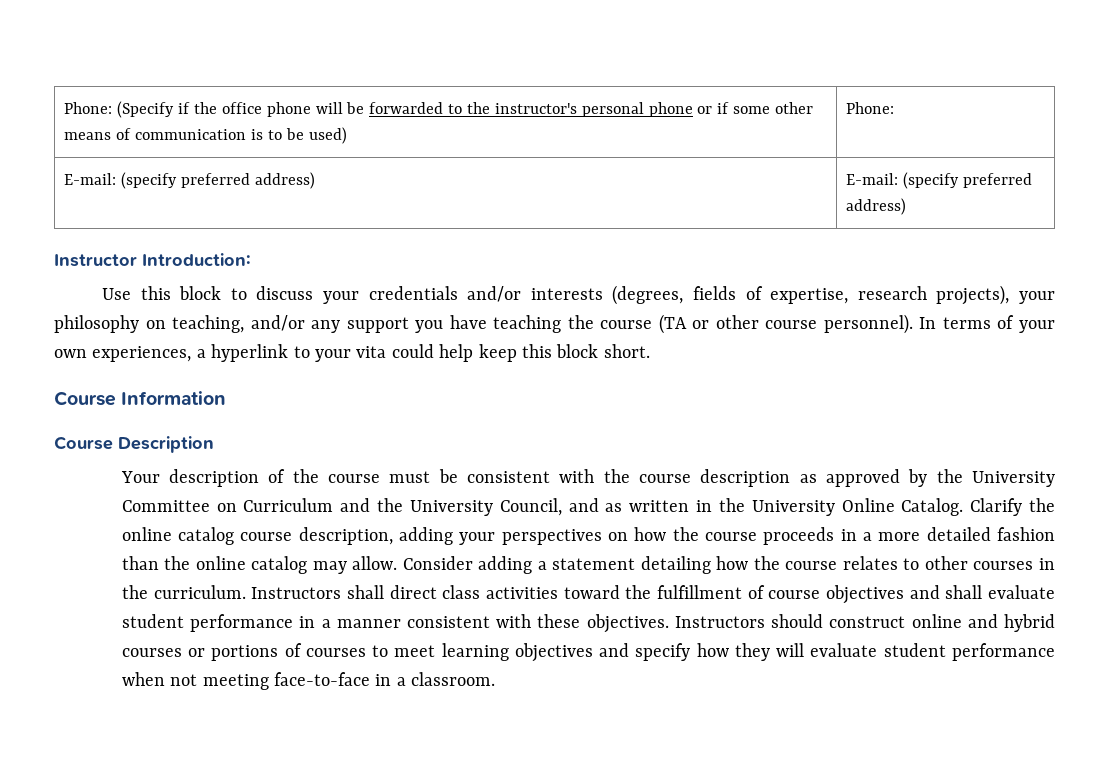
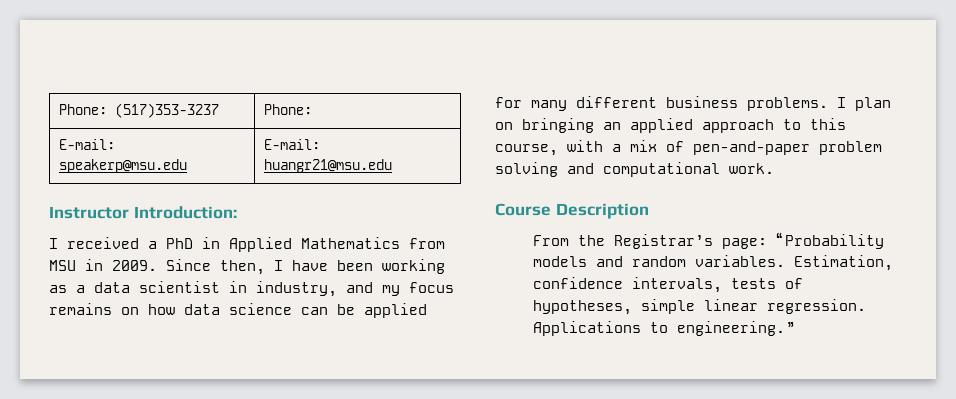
- Phone: (Specify if the office phone will be forwarded to the instructor's personal phone or if some other means of communication is to be used) | Phone:
- E-mail: (specify preferred address) | E-mail: (specify preferred address)
+ Phone: (517)353-3237 | Phone:
+ E-mail: speakerp@msu.edu | E-mail: huangr21@msu.edu
  Instructor Introduction:
- Use this block to discuss your credentials and/or interests (degrees, fields of expertise, research projects), your philosophy on teaching, and/or any support you have teaching the course (TA or other course personnel). In terms of your own experiences, a hyperlink to your vita could help keep this block short.
- Course Information
+ I received a PhD in Applied Mathematics from MSU in 2009. Since then, I have been working as a data scientist in industry, and my focus remains on how data science can be applied for many different business problems. I plan on bringing an applied approach to this course, with a mix of pen-and-paper problem solving and computational work.
  Course Description
- Your description of the course must be consistent with the course description as approved by the University Committee on Curriculum and the University Council, and as written in the University Online Catalog. Clarify the online catalog course description, adding your perspectives on how the course proceeds in a more detailed fashion than the online catalog may allow. Consider adding a statement detailing how the course relates to other courses in the curriculum. Instructors shall direct class activities toward the fulfillment of course objectives and shall evaluate student performance in a manner consistent with these objectives. Instructors should construct online and hybrid courses or portions of courses to meet learning objectives and specify how they will evaluate student performance when not meeting face-to-face in a classroom.
+ From the Registrar’s page: “Probability models and random variables. Estimation, confidence intervals, tests of hypotheses, simple linear regression. Applications to engineering.”

